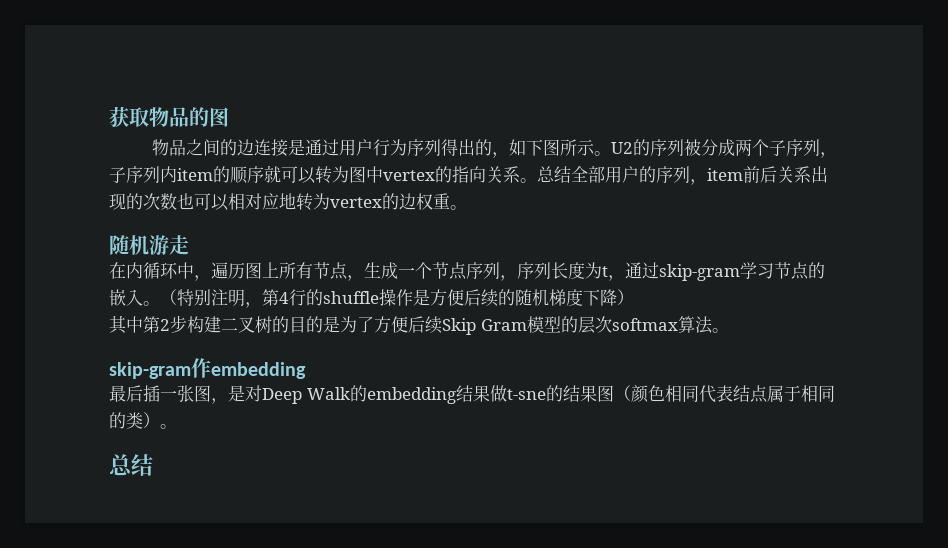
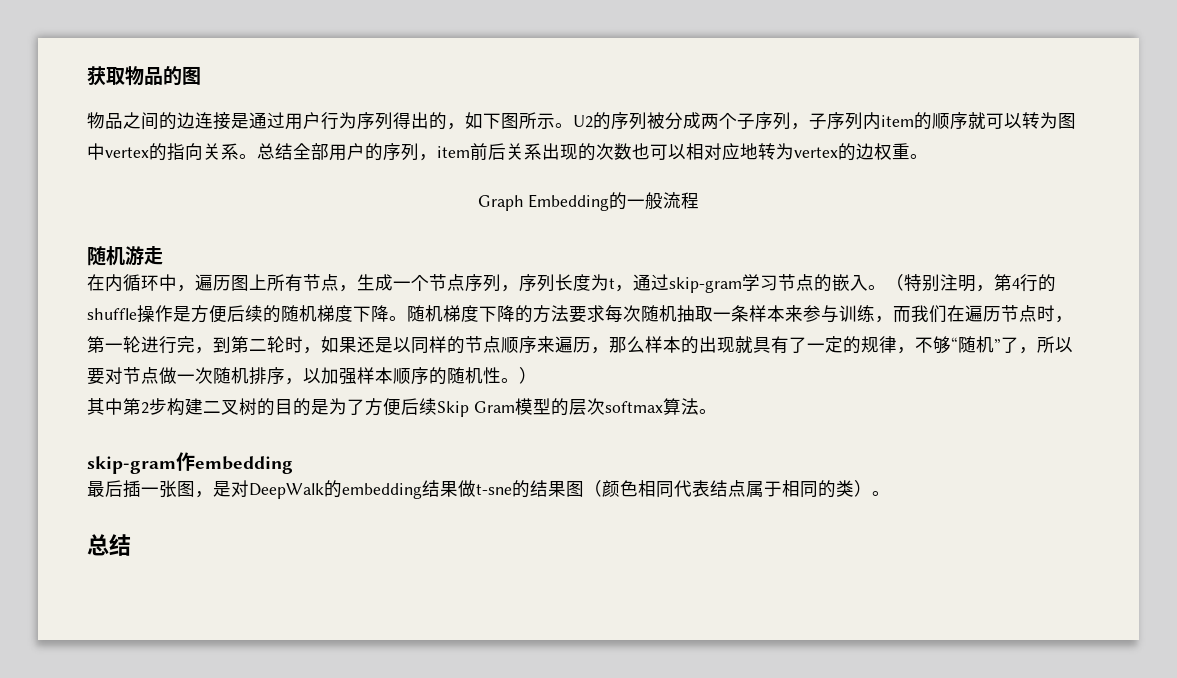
+ Graph Embedding的一般流程
- （特别注明，第4行的shuffle操作是方便后续的随机梯度下降）
+ （特别注明，第4行的shuffle操作是方便后续的随机梯度下降。随机梯度下降的方法要求每次随机抽取一条样本来参与训练，而我们在遍历节点时，第一轮进行完，到第二轮时，如果还是以同样的节点顺序来遍历，那么样本的出现就具有了一定的规律，不够“随机”了，所以要对节点做一次随机排序，以加强样本顺序的随机性。）
- 最后插一张图，是对Deep Walk的embedding结果做t-sne的结果图（颜色相同代表结点属于相同的类）。
+ 最后插一张图，是对DeepWalk的embedding结果做t-sne的结果图（颜色相同代表结点属于相同的类）。

